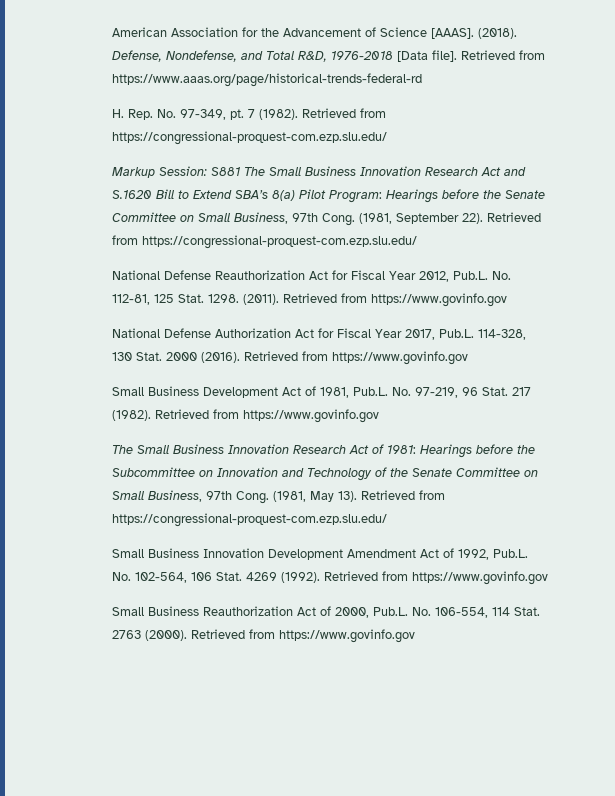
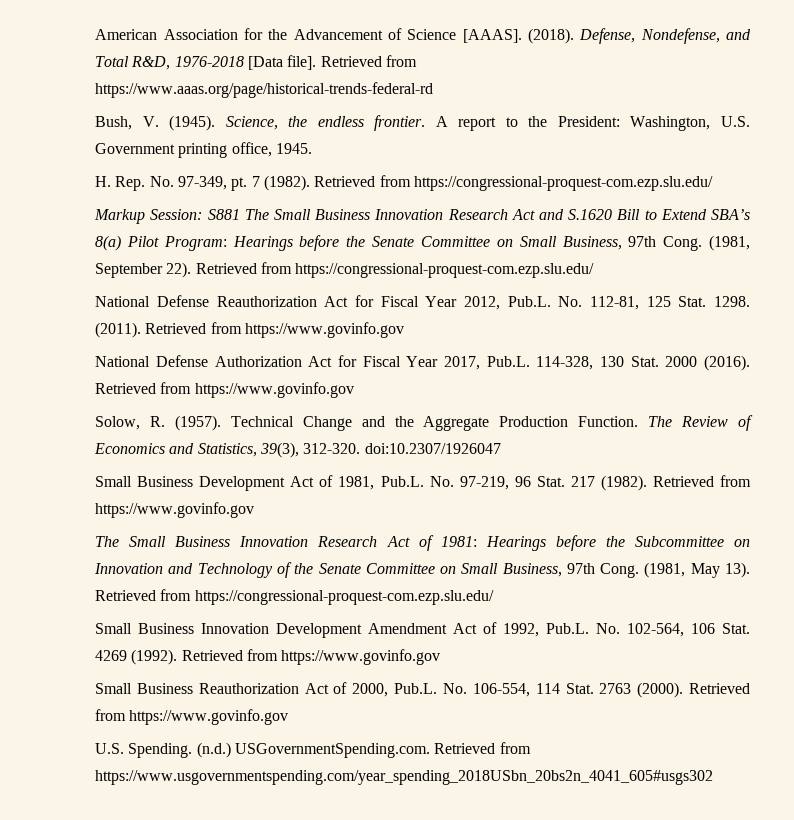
+ Bush, V. (1945). Science, the endless frontier. A report to the President: Washington, U.S. Government printing office, 1945.
+ Solow, R. (1957). Technical Change and the Aggregate Production Function. The Review of Economics and Statistics, 39(3), 312-320. doi:10.2307/1926047
+ U.S. Spending. (n.d.) USGovernmentSpending.com. Retrieved from https://www.usgovernmentspending.com/year_spending_2018USbn_20bs2n_4041_605#usgs302

